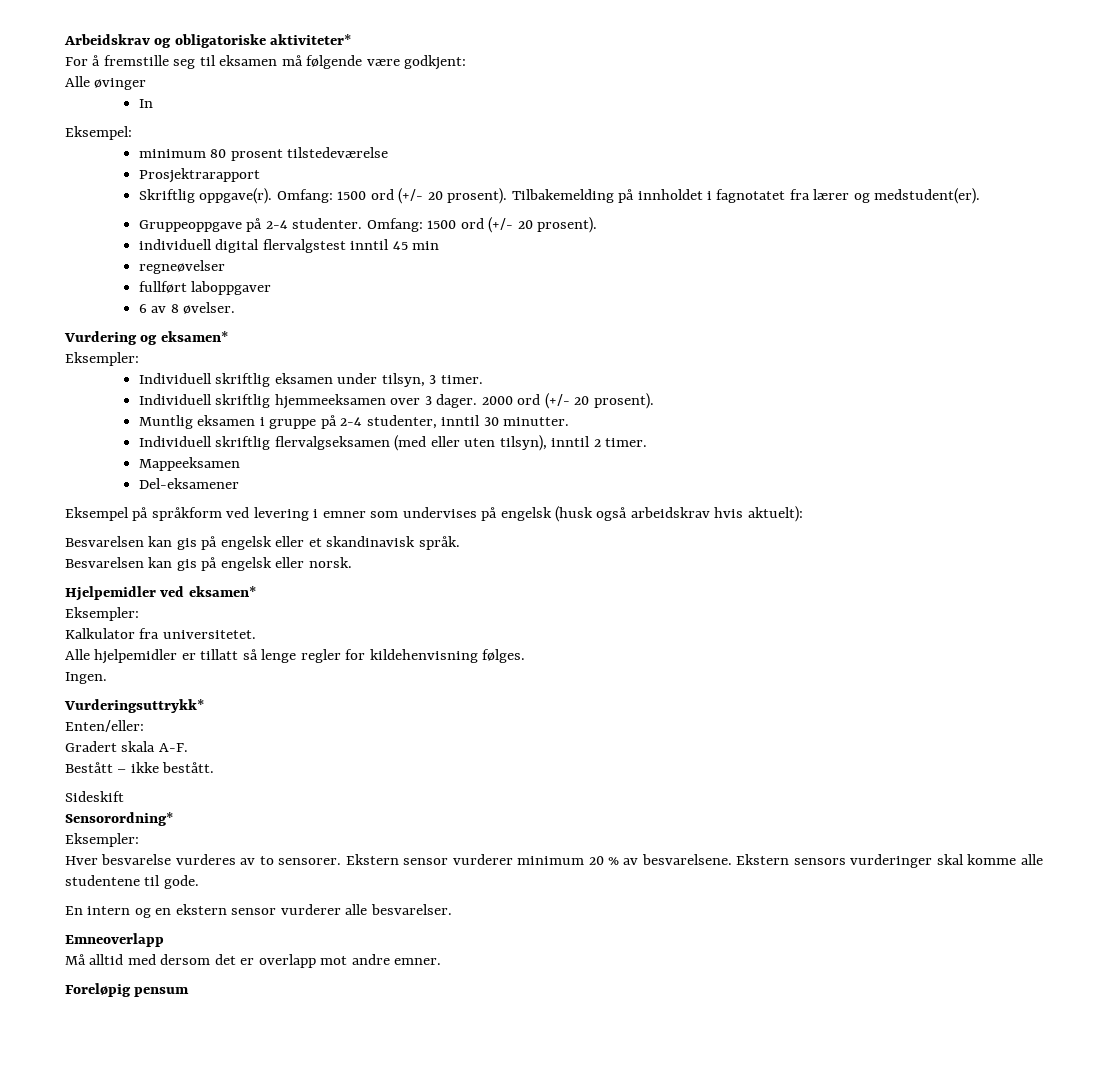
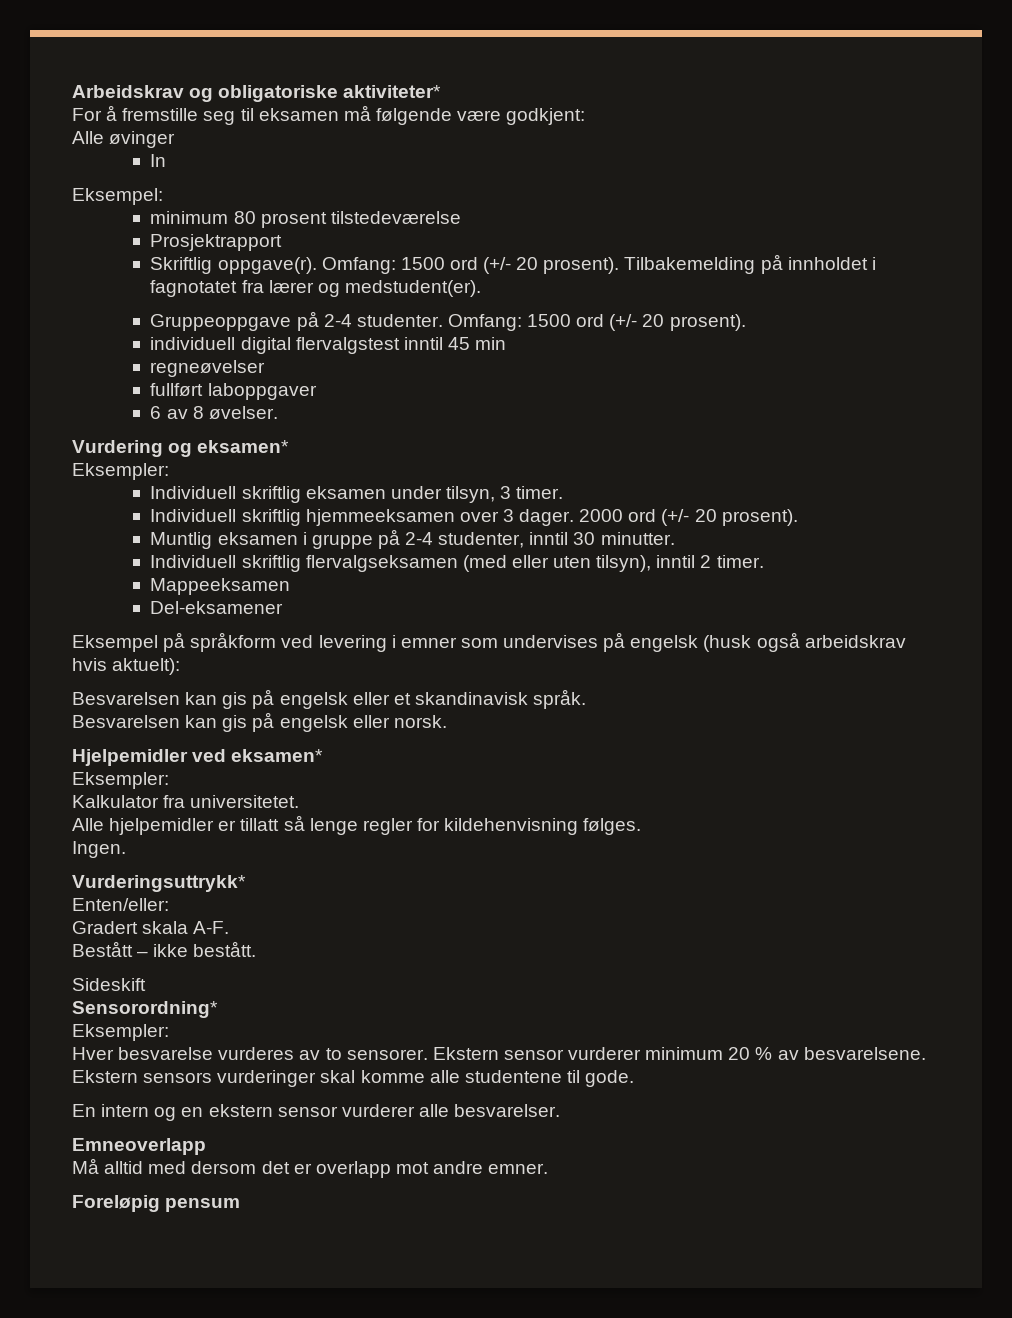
- Prosjektrarapport
+ Prosjektrapport

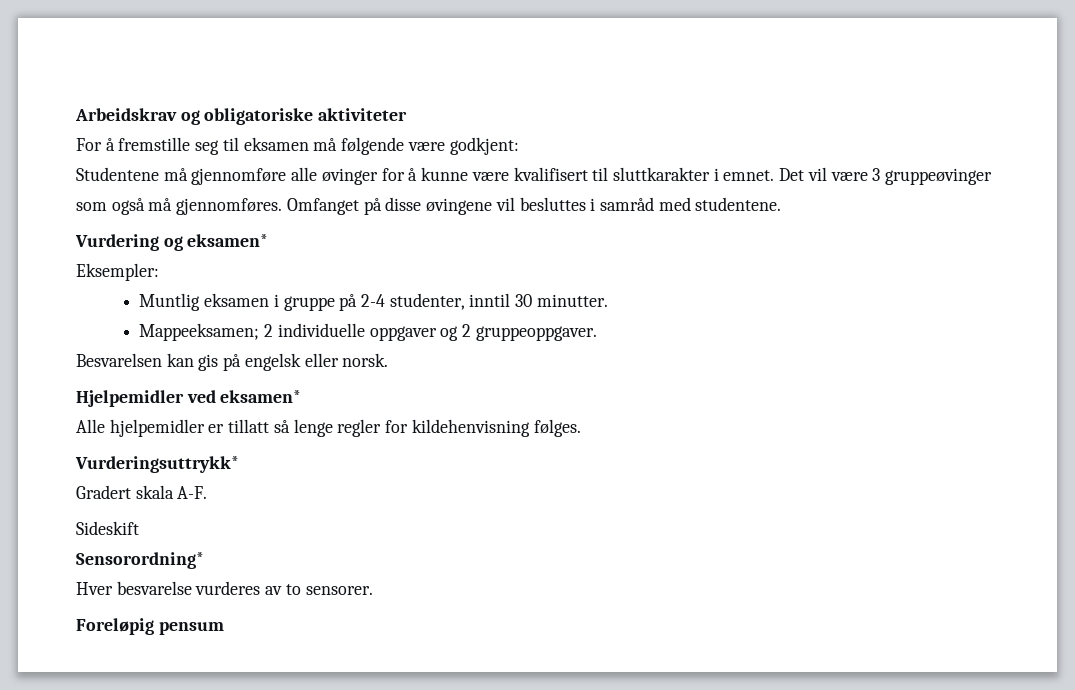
- Arbeidskrav og obligatoriske aktiviteter*
+ Arbeidskrav og obligatoriske aktiviteter
- Alle øvinger
- In
- Eksempel:
- minimum 80 prosent tilstedeværelse
- Prosjektrapport
- Skriftlig oppgave(r). Omfang: 1500 ord (+/- 20 prosent). Tilbakemelding på innholdet i fagnotatet fra lærer og medstudent(er).
- Gruppeoppgave på 2-4 studenter. Omfang: 1500 ord (+/- 20 prosent).
- individuell digital flervalgstest inntil 45 min
- regneøvelser
- fullført laboppgaver
- 6 av 8 øvelser.
+ Studentene må gjennomføre alle øvinger for å kunne være kvalifisert til sluttkarakter i emnet. Det vil være 3 gruppeøvinger som også må gjennomføres. Omfanget på disse øvingene vil besluttes i samråd med studentene.
  Vurdering og eksamen*
  Eksempler:
- Individuell skriftlig eksamen under tilsyn, 3 timer.
- Individuell skriftlig hjemmeeksamen over 3 dager. 2000 ord (+/- 20 prosent).
- Individuell skriftlig flervalgseksamen (med eller uten tilsyn), inntil 2 timer.
- Mappeeksamen
- Del-eksamener
- Eksempel på språkform ved levering i emner som undervises på engelsk (husk også arbeidskrav hvis aktuelt):
- Besvarelsen kan gis på engelsk eller et skandinavisk språk.
+ Mappeeksamen; 2 individuelle oppgaver og 2 gruppeoppgaver.
  Hjelpemidler ved eksamen*
- Eksempler:
- Kalkulator fra universitetet.
- Ingen.
- Enten/eller:
- Bestått – ikke bestått.
  Sensorordning*
- Eksempler:
- Ekstern sensor vurderer minimum 20 % av besvarelsene. Ekstern sensors vurderinger skal komme alle studentene til gode.
- En intern og en ekstern sensor vurderer alle besvarelser.
- Emneoverlapp
- Må alltid med dersom det er overlapp mot andre emner.

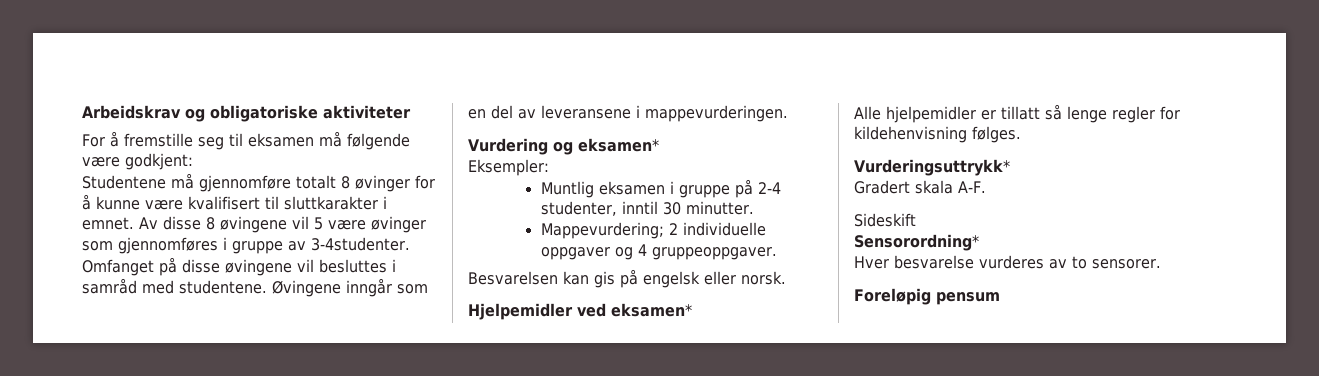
- Studentene må gjennomføre alle øvinger for å kunne være kvalifisert til sluttkarakter i emnet.
+ Studentene må gjennomføre totalt 8 øvinger for å kunne være kvalifisert til sluttkarakter i emnet.
- Det vil være 3 gruppeøvinger som også må gjennomføres.
+ Av disse 8 øvingene vil 5 være øvinger som gjennomføres i gruppe av 3-4studenter.
+ Øvingene inngår som en del av leveransene i mappevurderingen.
- Mappeeksamen; 2 individuelle oppgaver og 2 gruppeoppgaver.
+ Mappevurdering; 2 individuelle oppgaver og 4 gruppeoppgaver.

